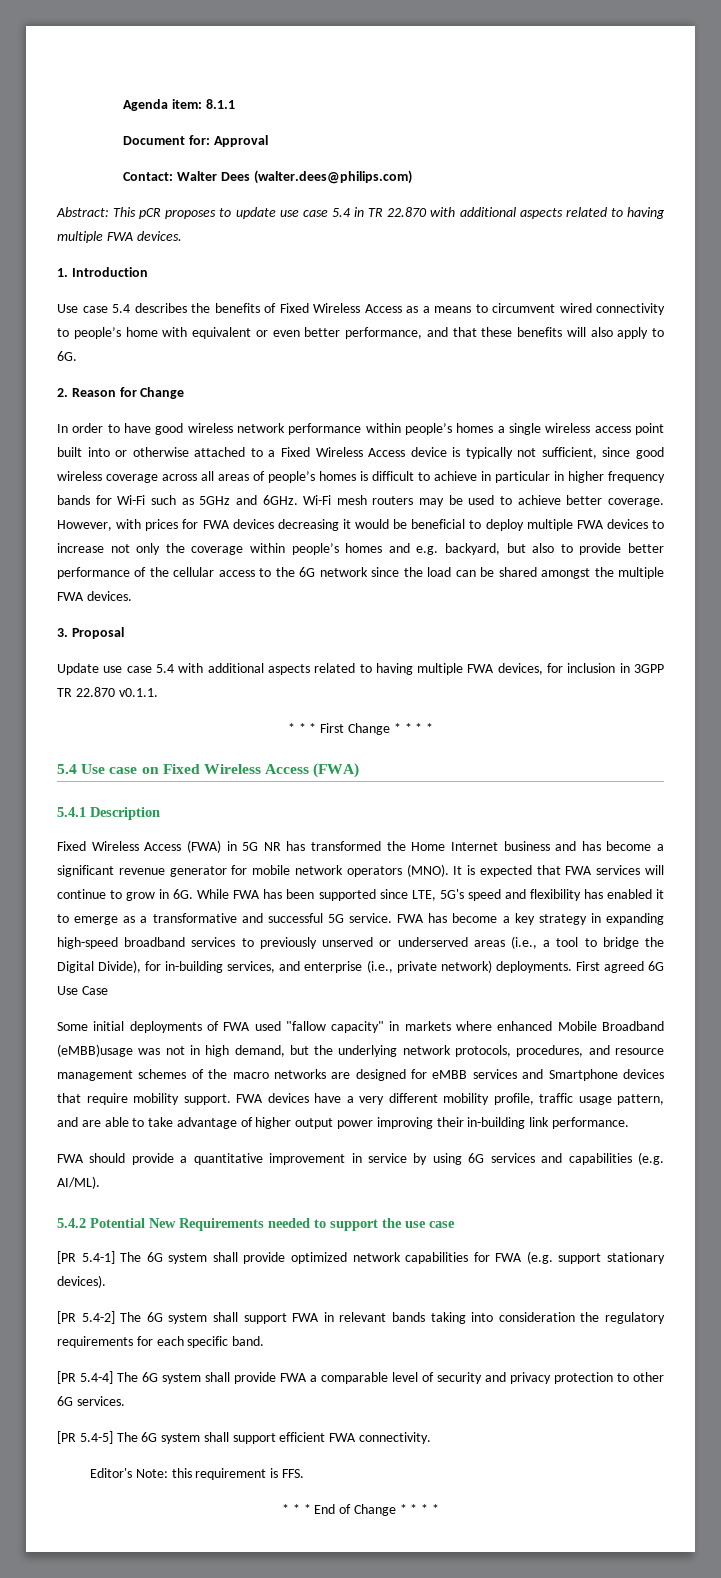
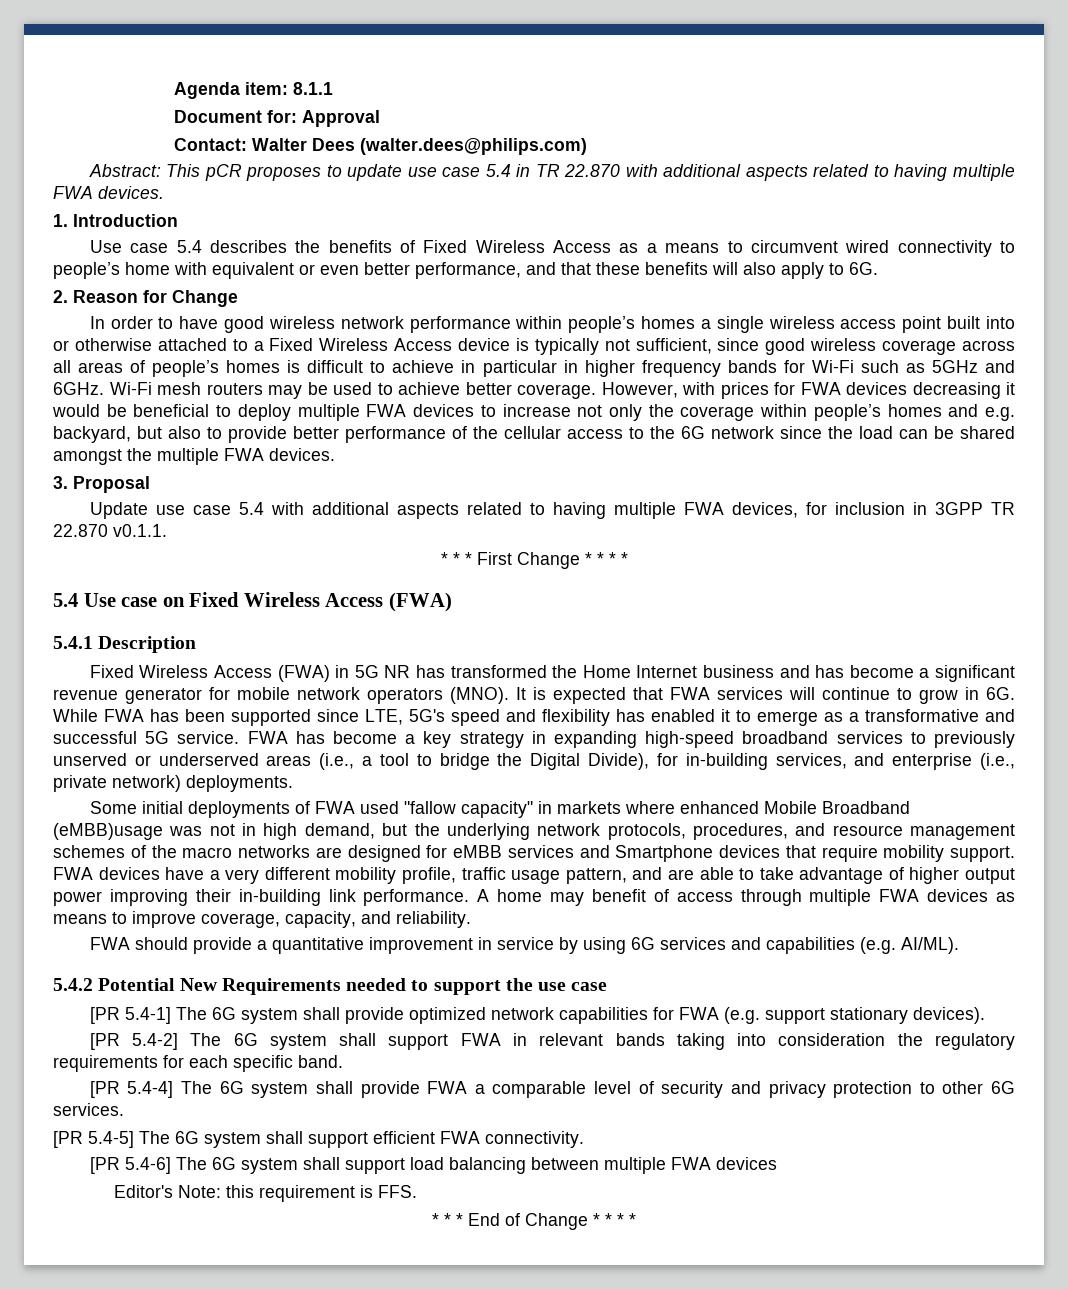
- First agreed 6G Use Case
+ A home may benefit of access through multiple FWA devices as means to improve coverage, capacity, and reliability.
+ [PR 5.4-6] The 6G system shall support load balancing between multiple FWA devices

